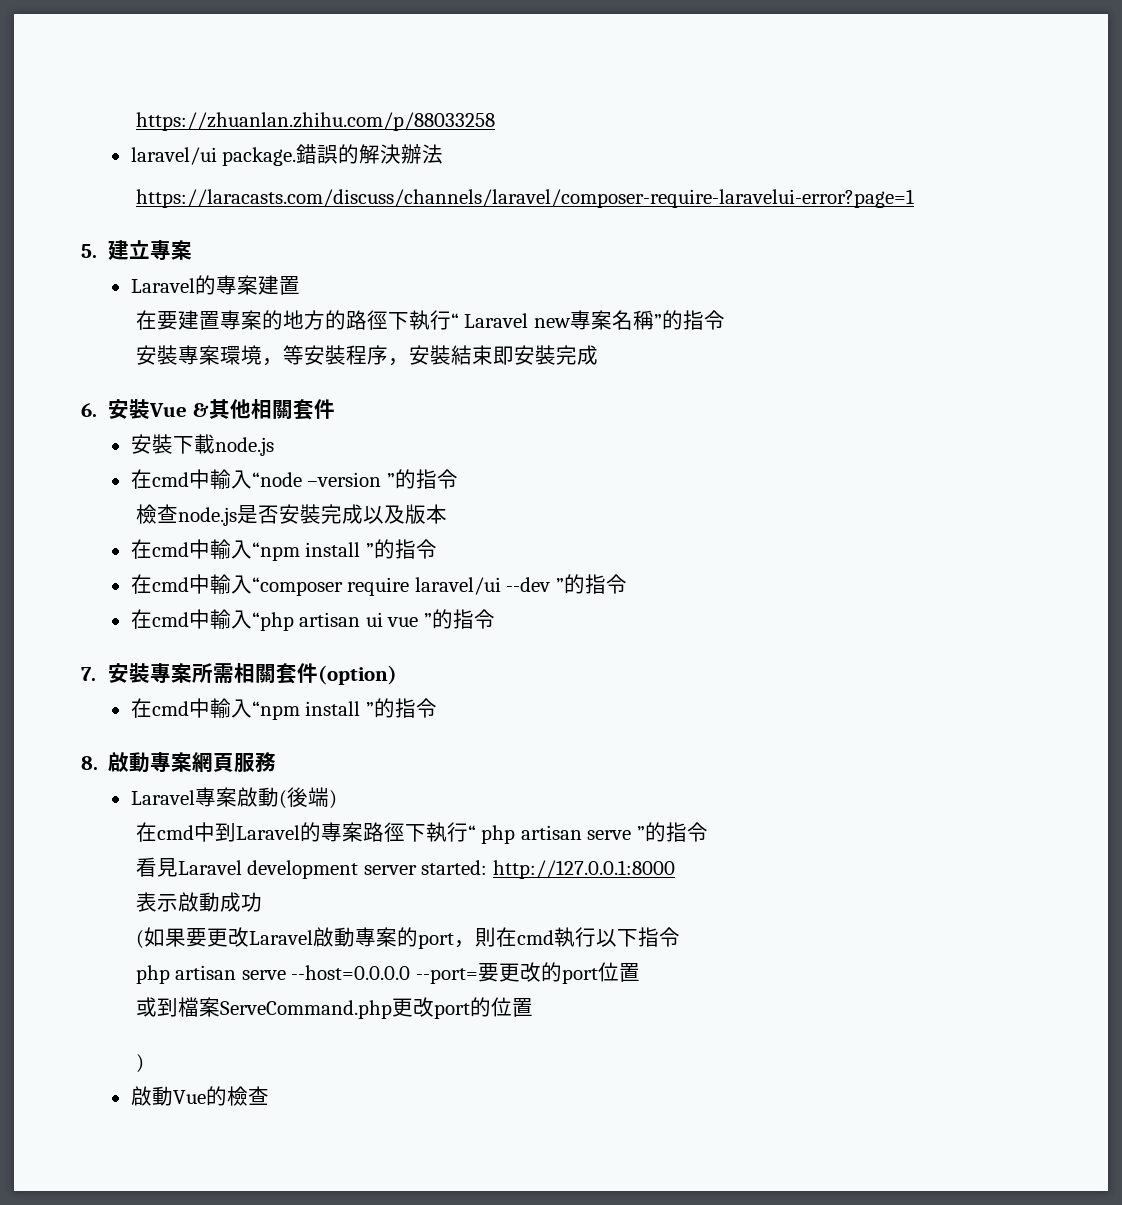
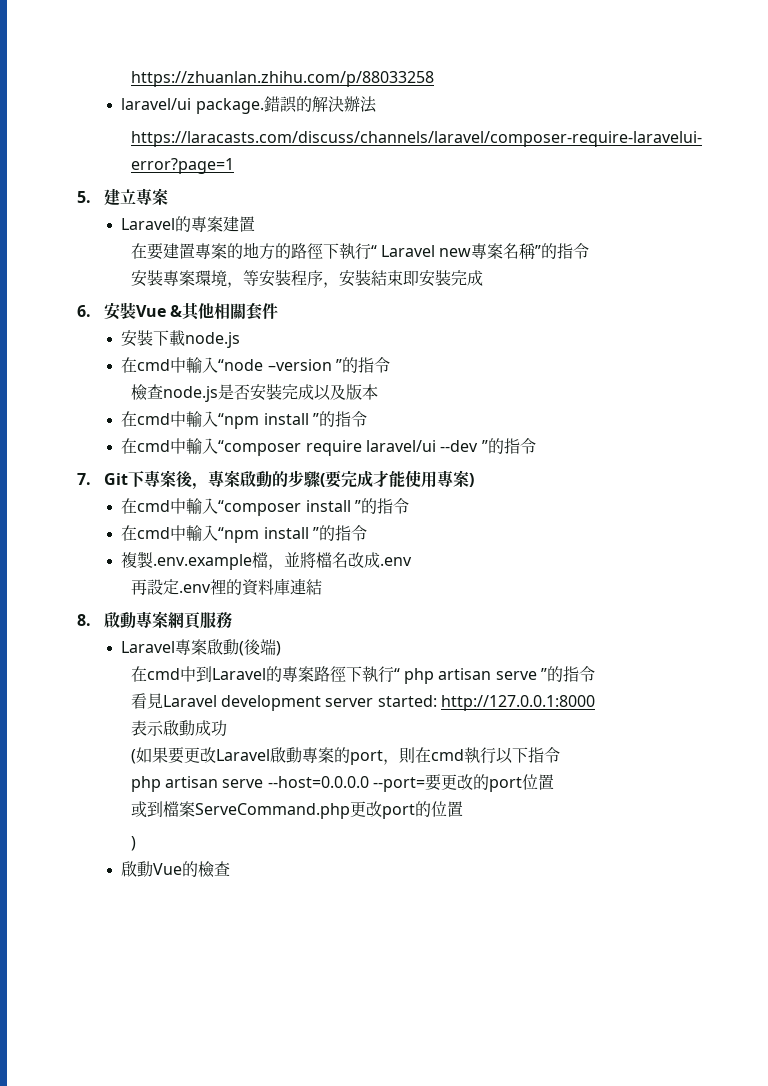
- 在cmd中輸入“php artisan ui vue ”的指令
- 7.安裝專案所需相關套件(option)
+ 7. Git下專案後，專案啟動的步驟(要完成才能使用專案)
+ 在cmd中輸入“composer install ”的指令
  在cmd中輸入“npm install ”的指令
+ 複製.env.example檔，並將檔名改成.env
+ 再設定.env裡的資料庫連結

